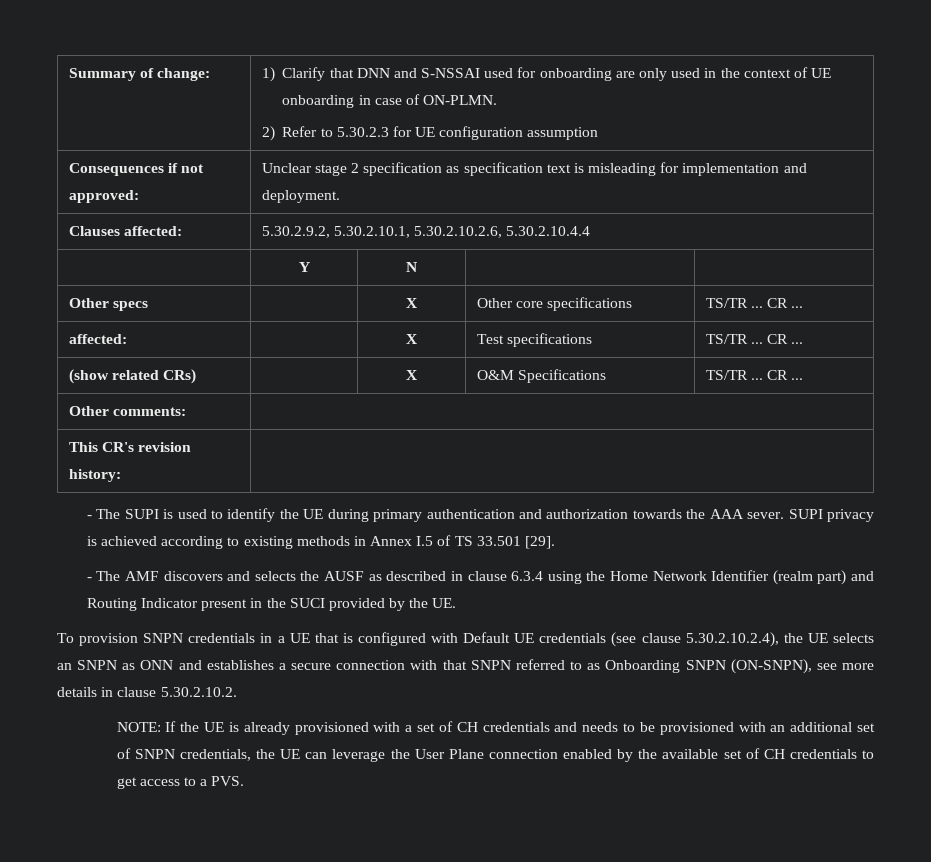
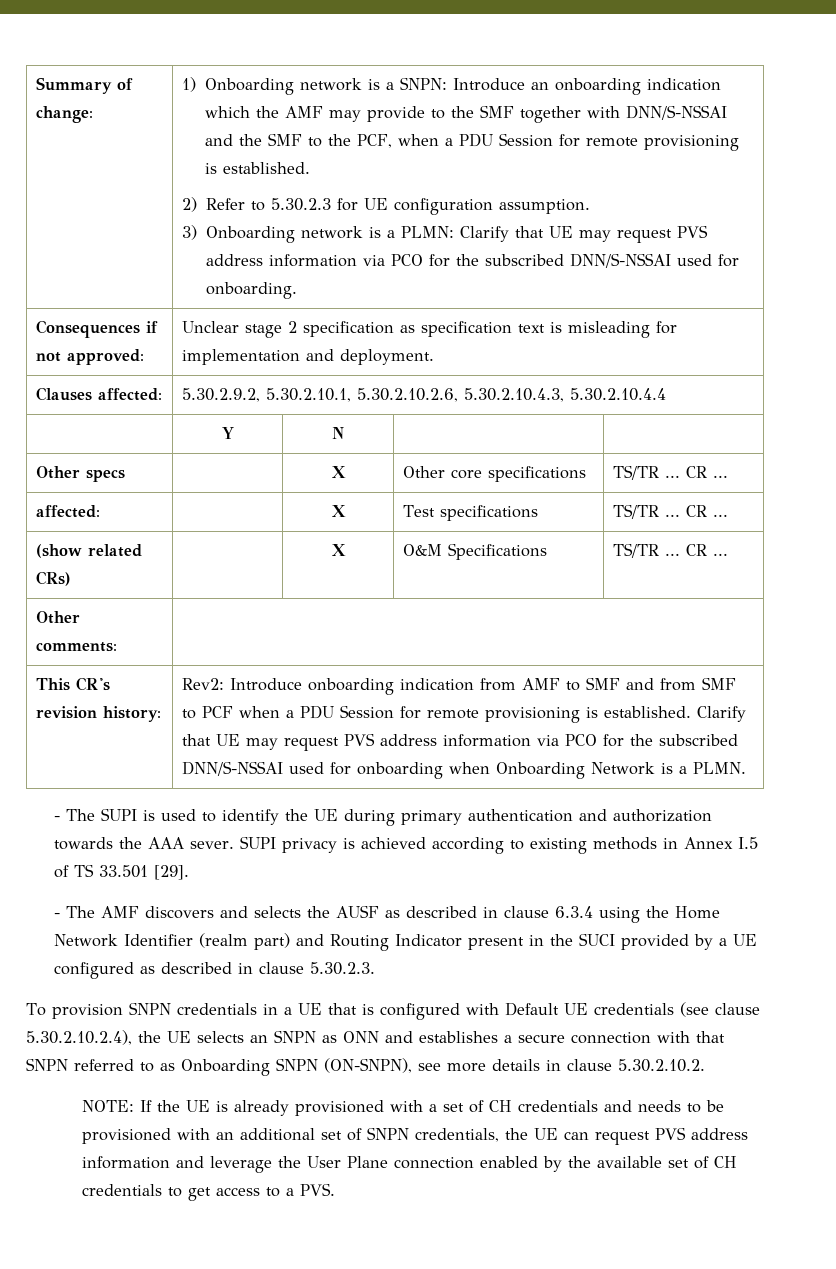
- 1) Clarify that DNN and S-NSSAI used for onboarding are only used in the context of UE onboarding in case of ON-PLMN.
+ 1) Onboarding network is a SNPN: Introduce an onboarding indication which the AMF may provide to the SMF together with DNN/S-NSSAI and the SMF to the PCF, when a PDU Session for remote provisioning is established.
- 2) Refer to 5.30.2.3 for UE configuration assumption
+ 2) Refer to 5.30.2.3 for UE configuration assumption.
+ 3) Onboarding network is a PLMN: Clarify that UE may request PVS address information via PCO for the subscribed DNN/S-NSSAI used for onboarding.
- Clauses affected: | 5.30.2.9.2, 5.30.2.10.1, 5.30.2.10.2.6, 5.30.2.10.4.4
+ Clauses affected: | 5.30.2.9.2, 5.30.2.10.1, 5.30.2.10.2.6, 5.30.2.10.4.3, 5.30.2.10.4.4
+ Rev2: Introduce onboarding indication from AMF to SMF and from SMF to PCF when a PDU Session for remote provisioning is established. Clarify that UE may request PVS address information via PCO for the subscribed DNN/S-NSSAI used for onboarding when Onboarding Network is a PLMN.
- - The AMF discovers and selects the AUSF as described in clause 6.3.4 using the Home Network Identifier (realm part) and Routing Indicator present in the SUCI provided by the UE.
+ - The AMF discovers and selects the AUSF as described in clause 6.3.4 using the Home Network Identifier (realm part) and Routing Indicator present in the SUCI provided by a UE configured as described in clause 5.30.2.3.
- NOTE: If the UE is already provisioned with a set of CH credentials and needs to be provisioned with an additional set of SNPN credentials, the UE can leverage the User Plane connection enabled by the available set of CH credentials to get access to a PVS.
+ NOTE: If the UE is already provisioned with a set of CH credentials and needs to be provisioned with an additional set of SNPN credentials, the UE can request PVS address information and leverage the User Plane connection enabled by the available set of CH credentials to get access to a PVS.

